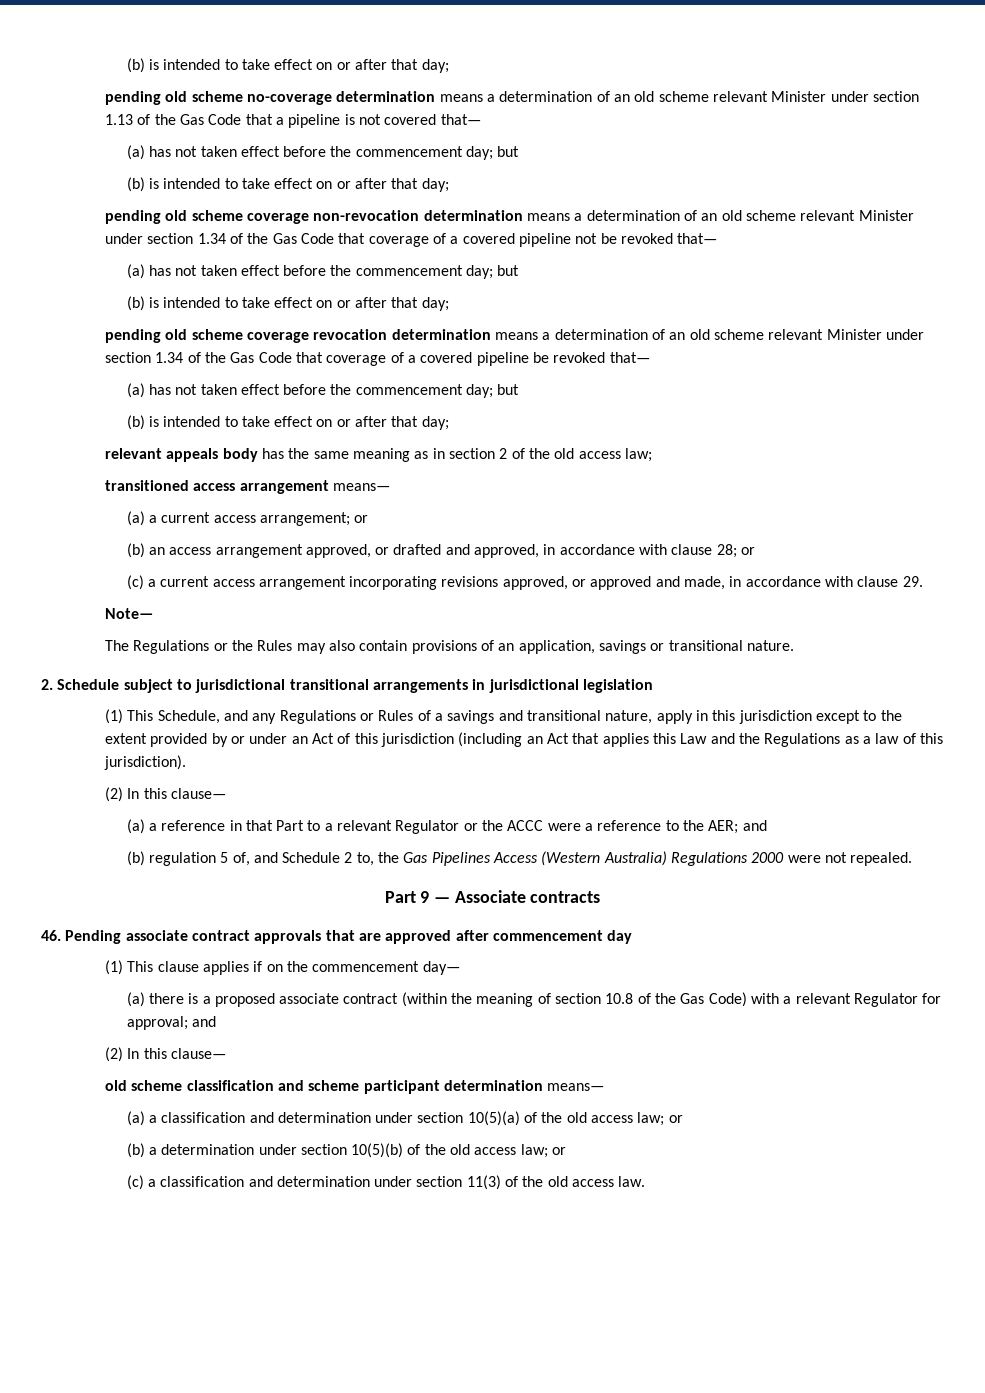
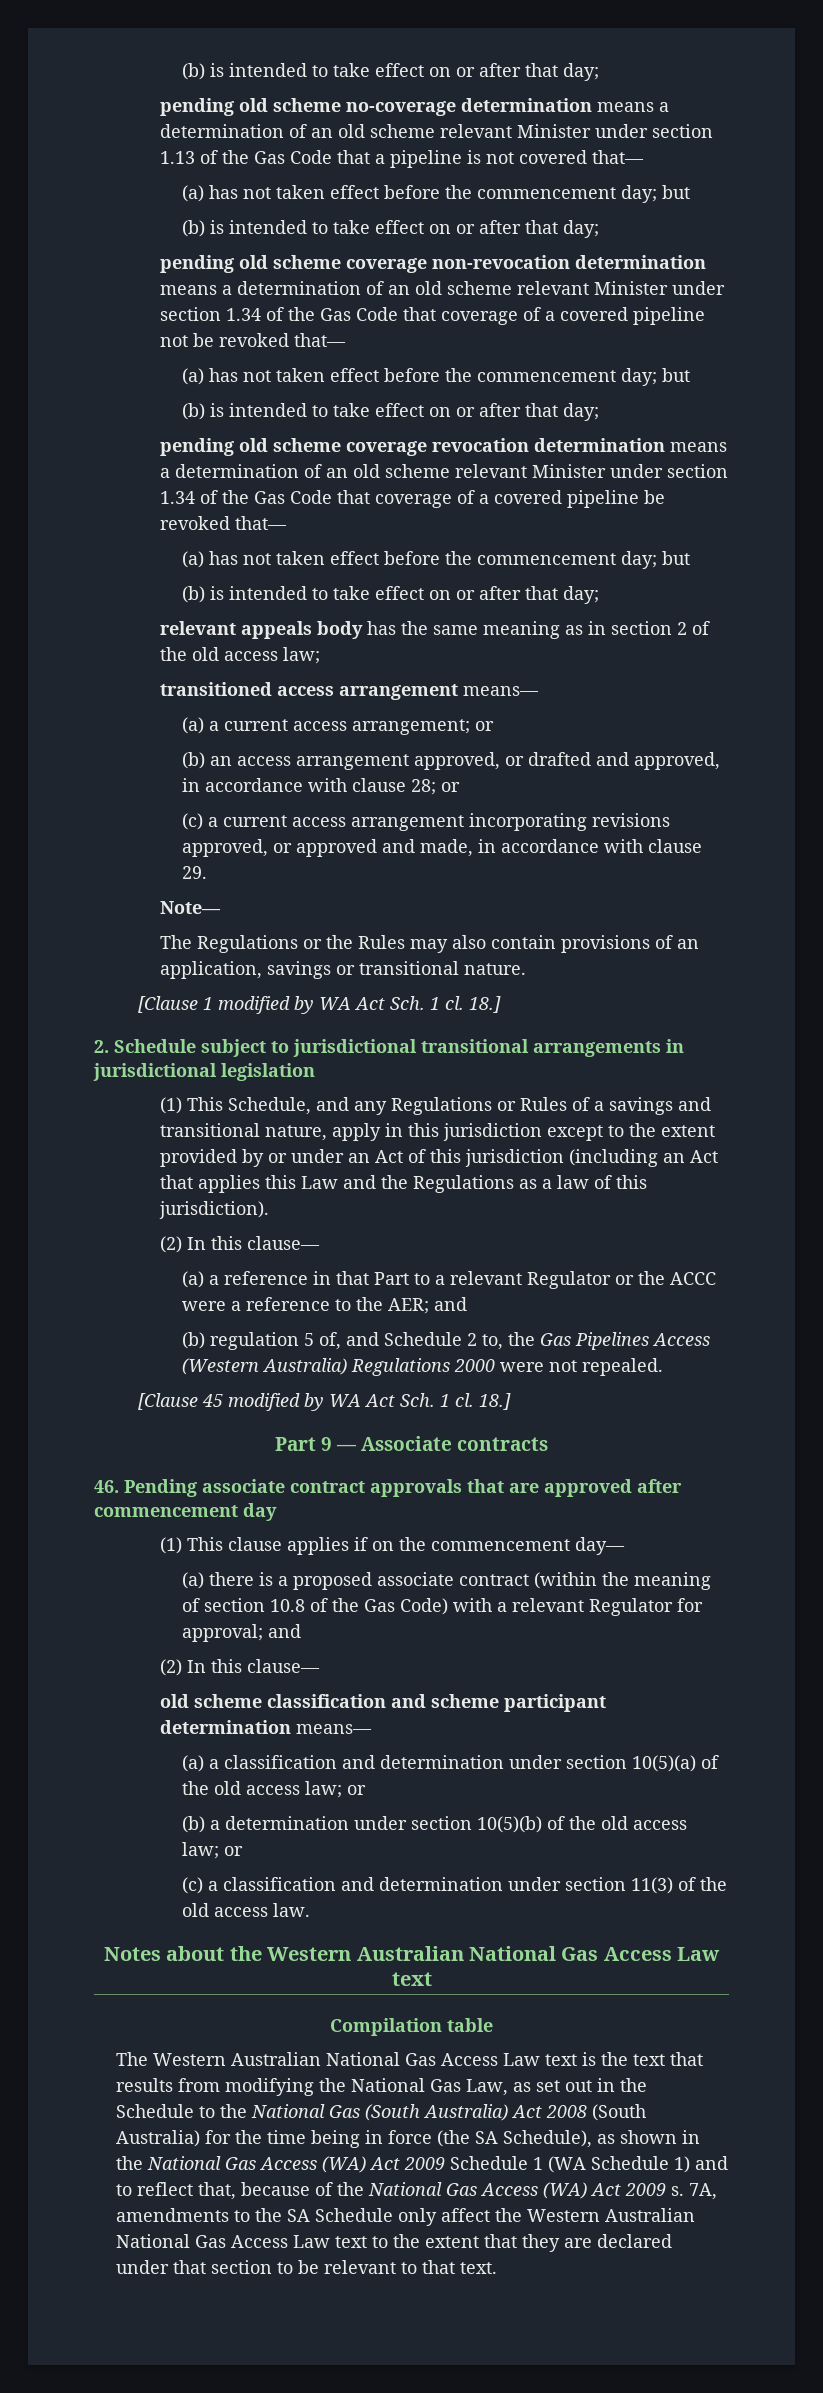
+ [Clause 1 modified by WA Act Sch. 1 cl. 18.]
+ [Clause 45 modified by WA Act Sch. 1 cl. 18.]
+ Notes about the Western Australian National Gas Access Law text
+ Compilation table
+ The Western Australian National Gas Access Law text is the text that results from modifying the National Gas Law, as set out in the Schedule to the National Gas (South Australia) Act 2008 (South Australia) for the time being in force (the SA Schedule), as shown in the National Gas Access (WA) Act 2009 Schedule 1 (WA Schedule 1) and to reflect that, because of the National Gas Access (WA) Act 2009 s. 7A, amendments to the SA Schedule only affect the Western Australian National Gas Access Law text to the extent that they are declared under that section to be relevant to that text.

